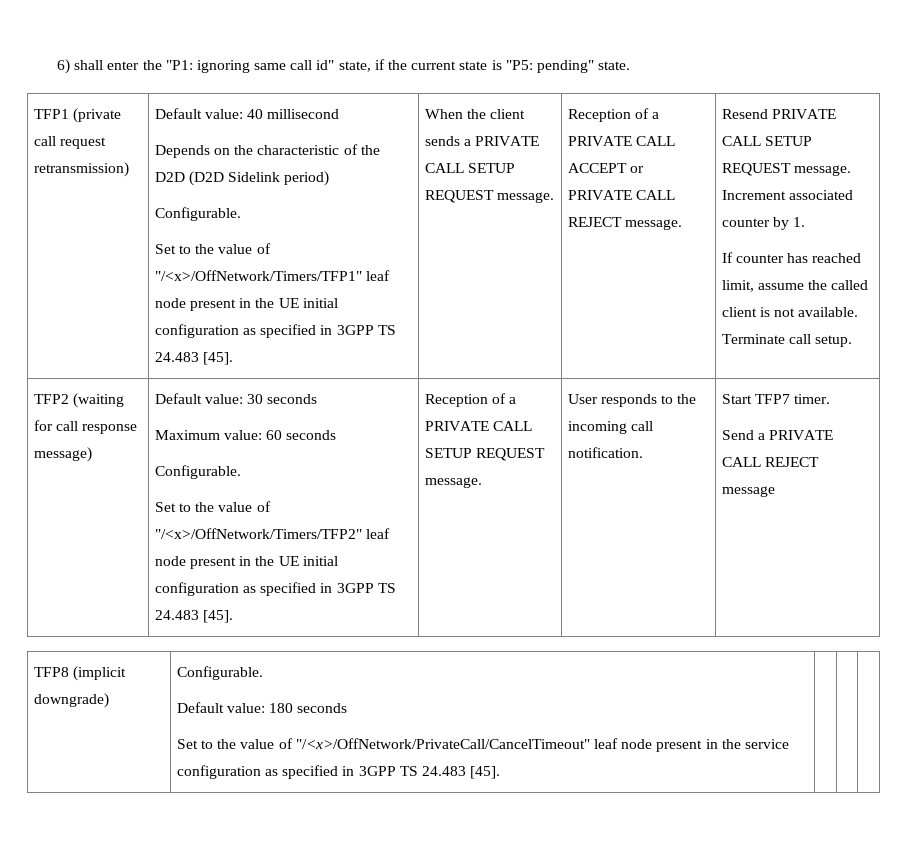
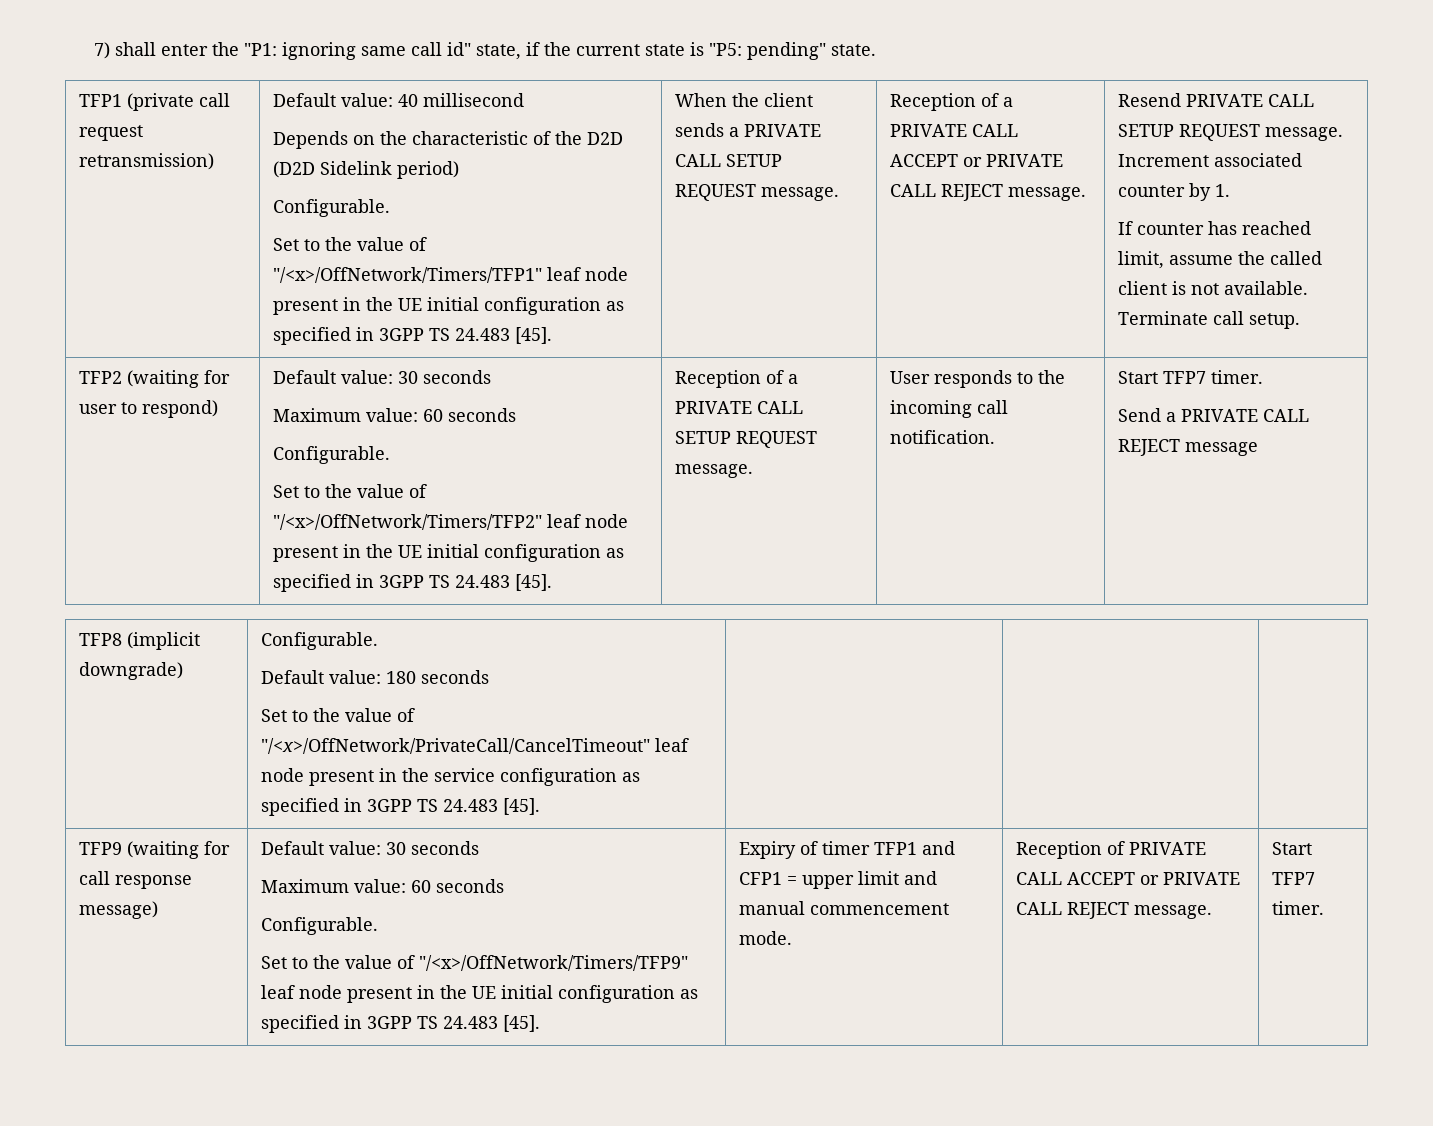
- 6) shall enter the "P1: ignoring same call id" state, if the current state is "P5: pending" state.
+ 7) shall enter the "P1: ignoring same call id" state, if the current state is "P5: pending" state.
- TFP2 (waiting for call response message)
+ TFP2 (waiting for user to respond)
+ TFP9 (waiting for call response message) | Default value: 30 seconds
+ Maximum value: 60 seconds
+ Configurable.
+ Set to the value of "/<x>/OffNetwork/Timers/TFP9" leaf node present in the UE initial configuration as specified in 3GPP TS 24.483 [45]. | Expiry of timer TFP1 and CFP1 = upper limit and manual commencement mode. | Reception of PRIVATE CALL ACCEPT or PRIVATE CALL REJECT message. | Start TFP7 timer.

